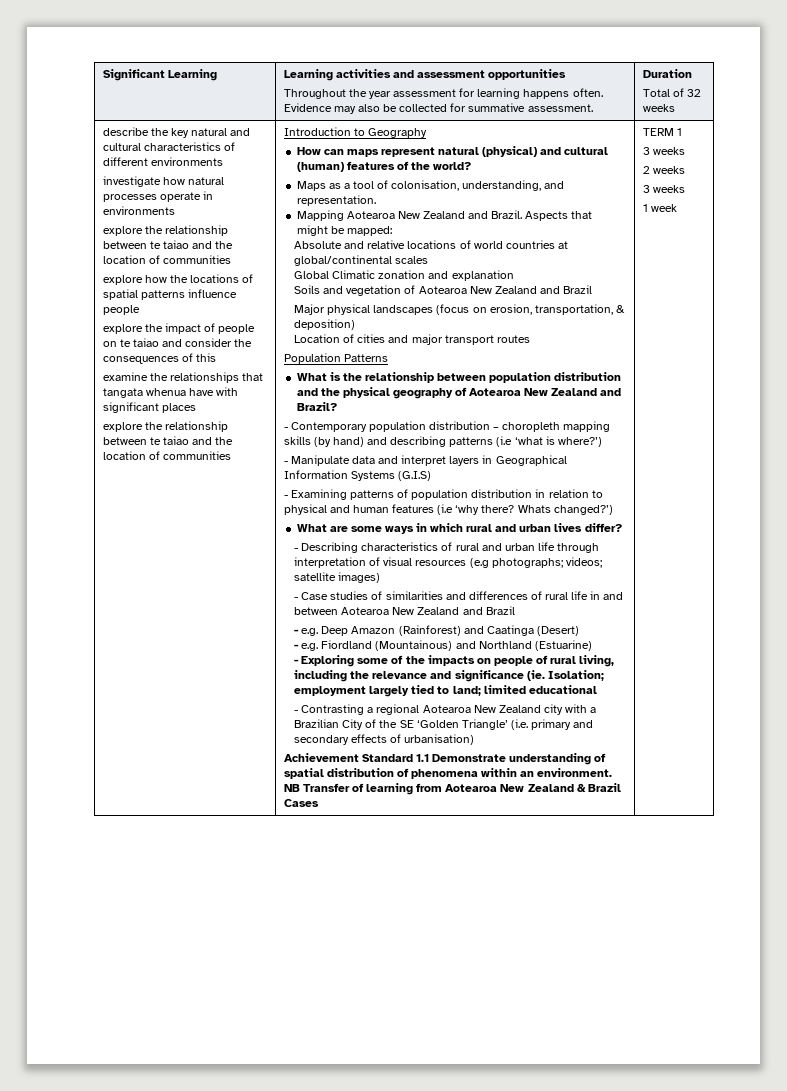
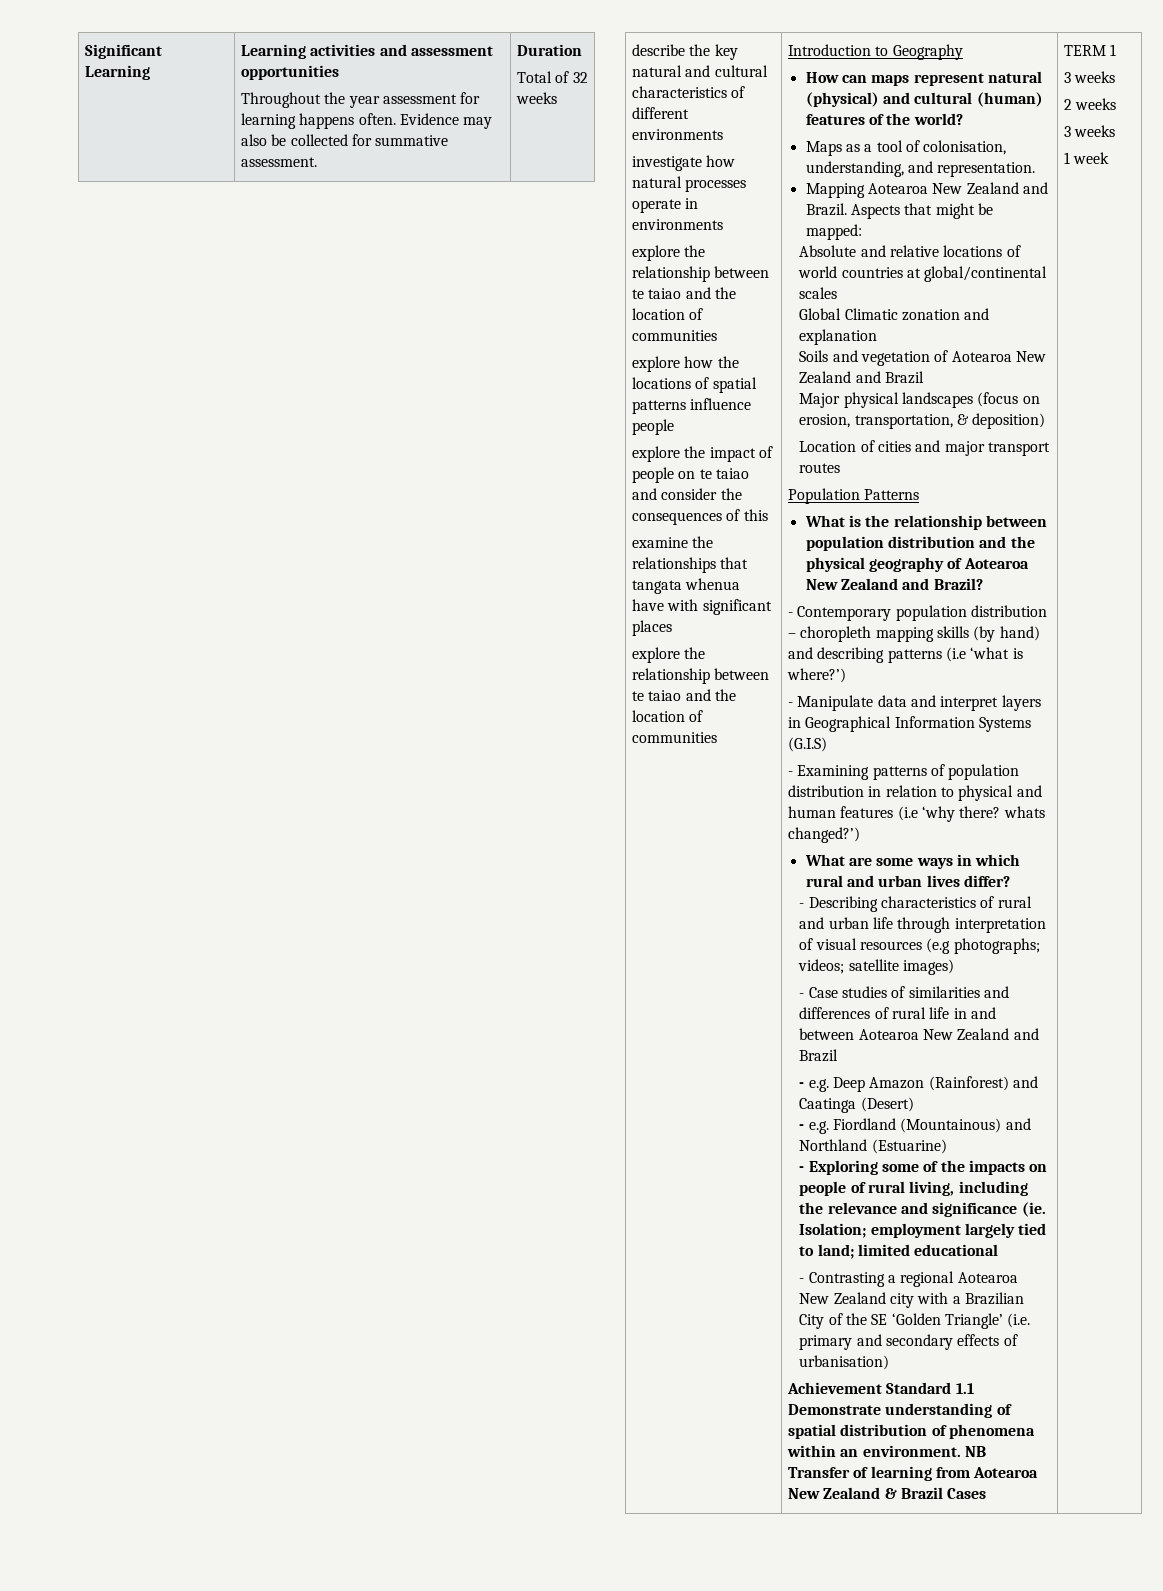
- - Examining patterns of population distribution in relation to physical and human features (i.e ‘why there? Whats changed?’)
+ - Examining patterns of population distribution in relation to physical and human features (i.e ‘why there? whats changed?’)

